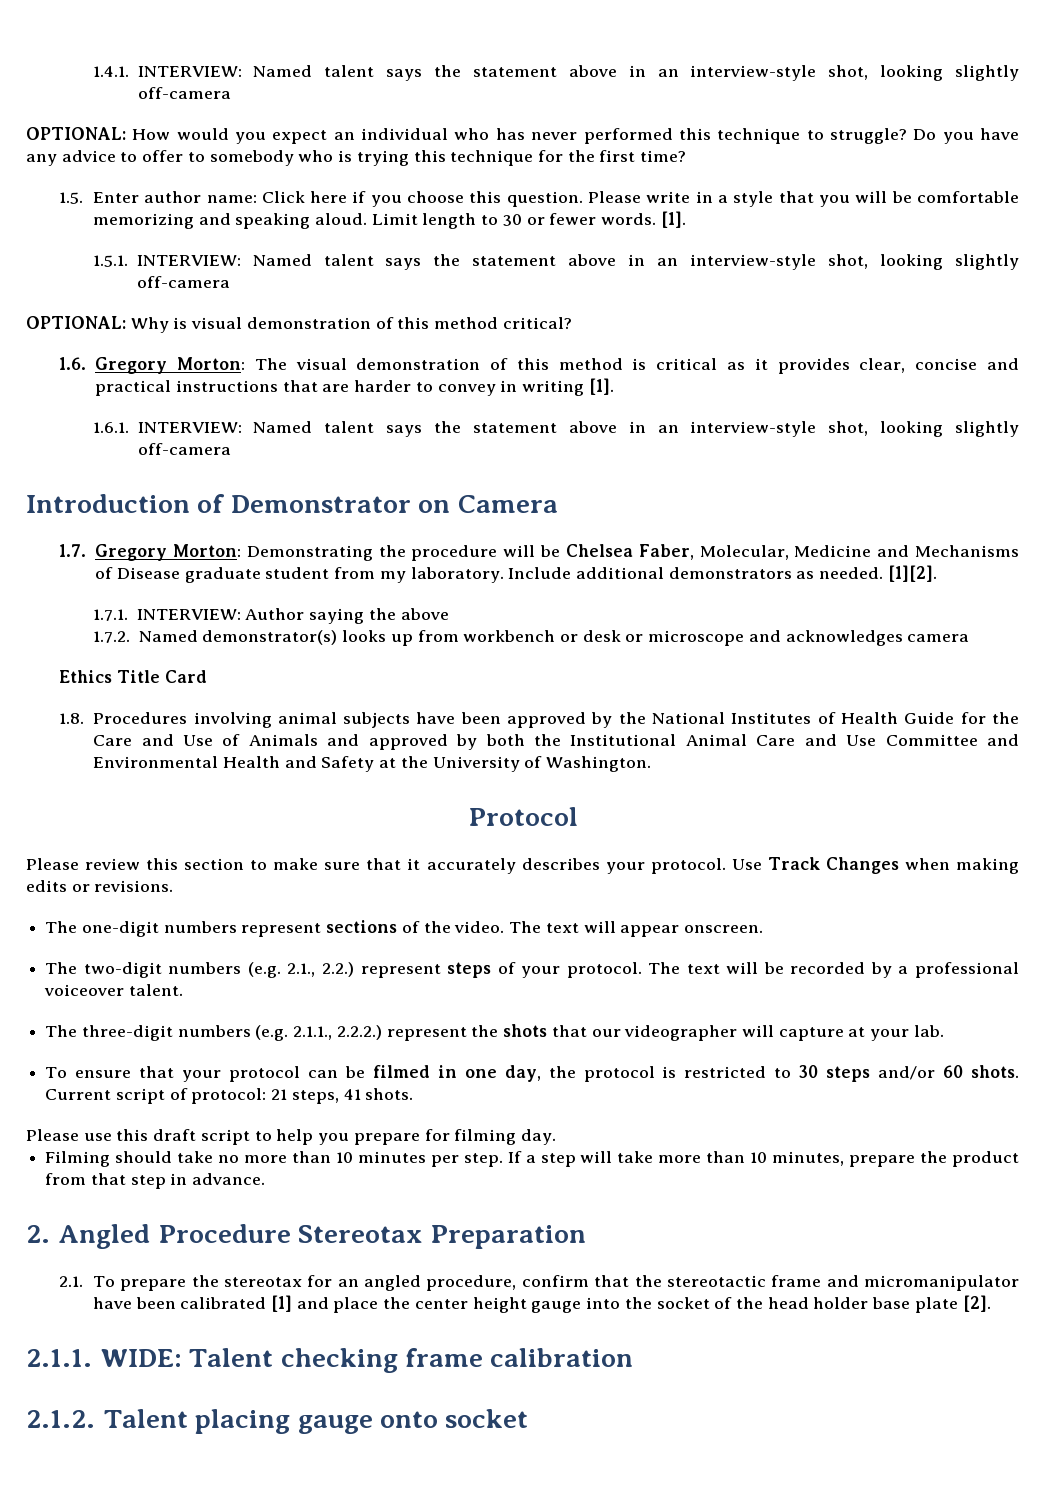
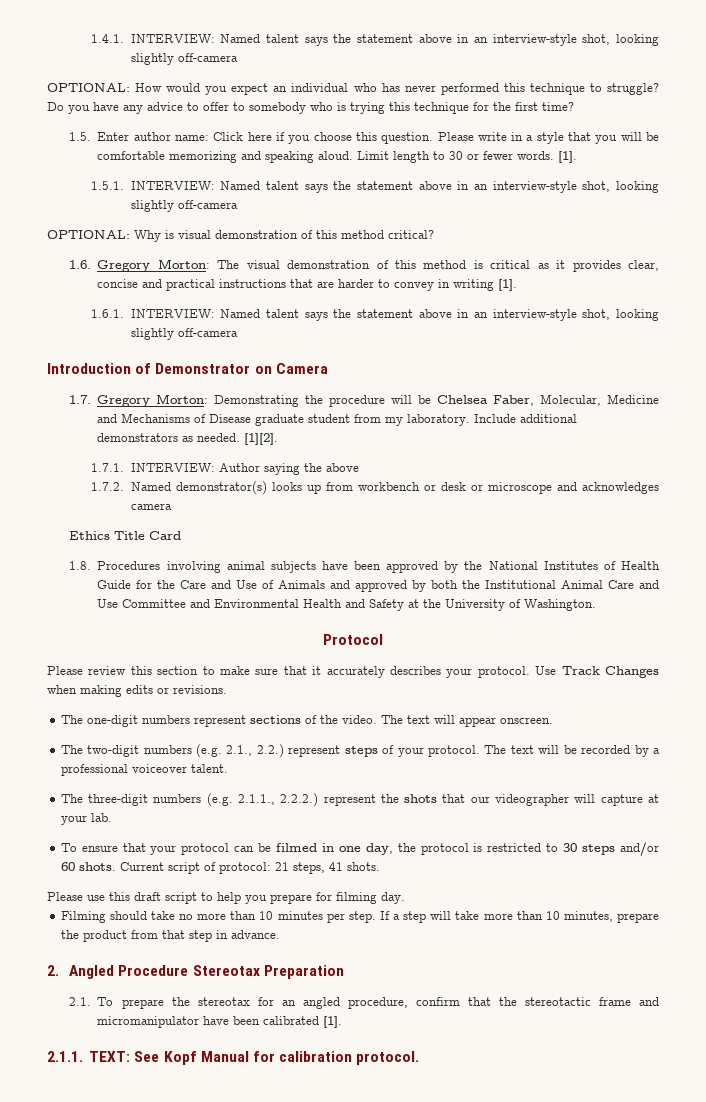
- 2.1. To prepare the stereotax for an angled procedure, confirm that the stereotactic frame and micromanipulator have been calibrated [1] and place the center height gauge into the socket of the head holder base plate [2].
- 2.1.1. WIDE: Talent checking frame calibration
- 2.1.2. Talent placing gauge onto socket
+ 2.1. To prepare the stereotax for an angled procedure, confirm that the stereotactic frame and micromanipulator have been calibrated [1].
+ 2.1.1. TEXT: See Kopf Manual for calibration protocol.

